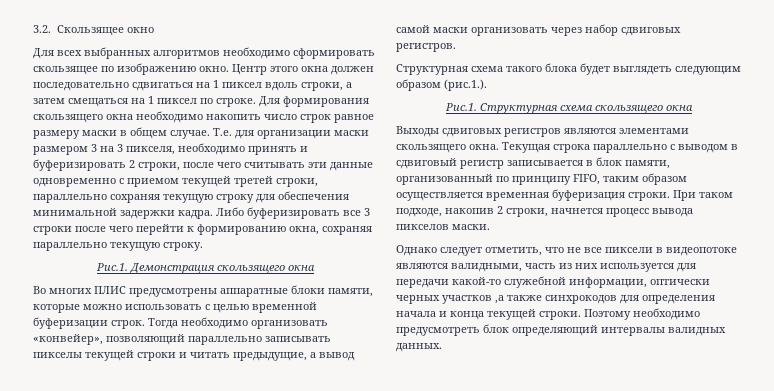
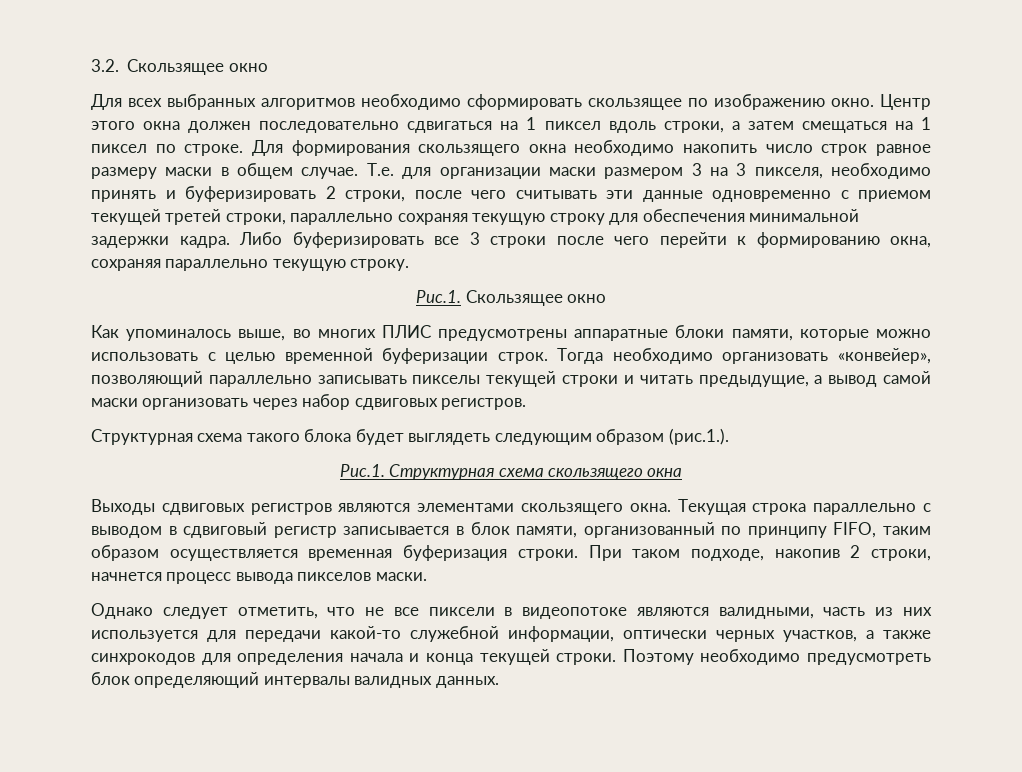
- Рис.1. Демонстрация скользящего окна
- Во многих ПЛИС предусмотрены аппаратные блоки памяти, которые можно использовать с целью временной буферизации строк.
+ Рис.1. Скользящее окно
+ Как упоминалось выше, во многих ПЛИС предусмотрены аппаратные блоки памяти, которые можно использовать с целью временной буферизации строк.
- Однако следует отметить, что не все пиксели в видеопотоке являются валидными, часть из них используется для передачи какой-то служебной информации, оптически черных участков ,а также синхрокодов для определения начала и конца текущей строки.
+ Однако следует отметить, что не все пиксели в видеопотоке являются валидными, часть из них используется для передачи какой-то служебной информации, оптически черных участков, а также синхрокодов для определения начала и конца текущей строки.

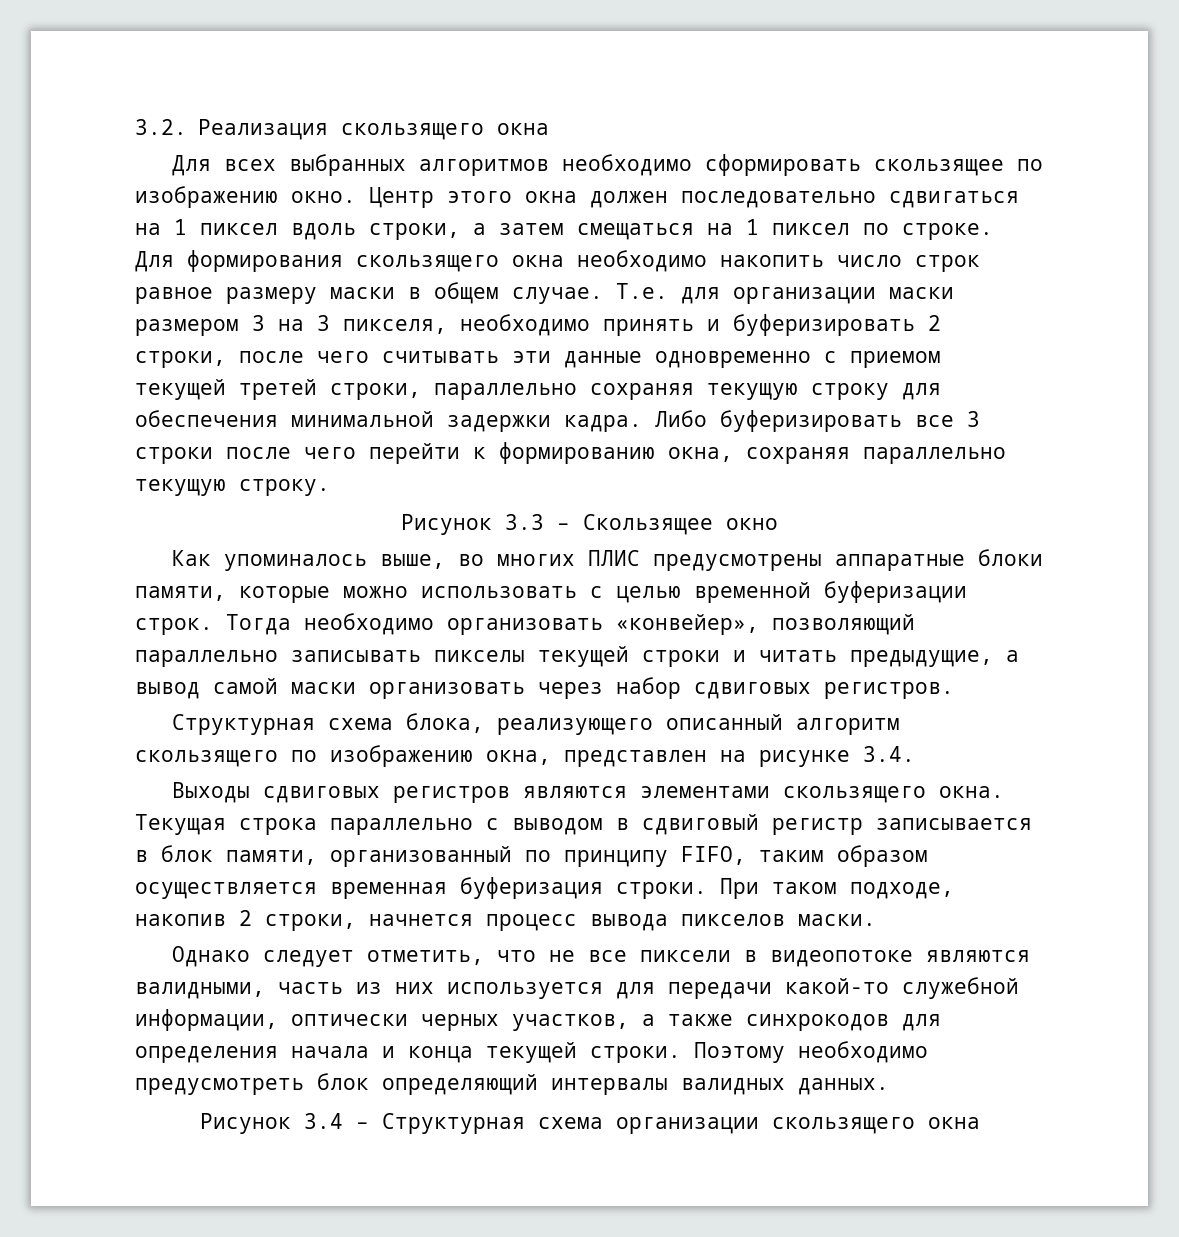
- 3.2. Скользящее окно
+ 3.2. Реализация скользящего окна
- Рис.1. Скользящее окно
+ Рисунок 3.3 – Скользящее окно
- Структурная схема такого блока будет выглядеть следующим образом (рис.1.).
- Рис.1. Структурная схема скользящего окна
+ Структурная схема блока, реализующего описанный алгоритм скользящего по изображению окна, представлен на рисунке 3.4.
+ Рисунок 3.4 – Структурная схема организации скользящего окна

